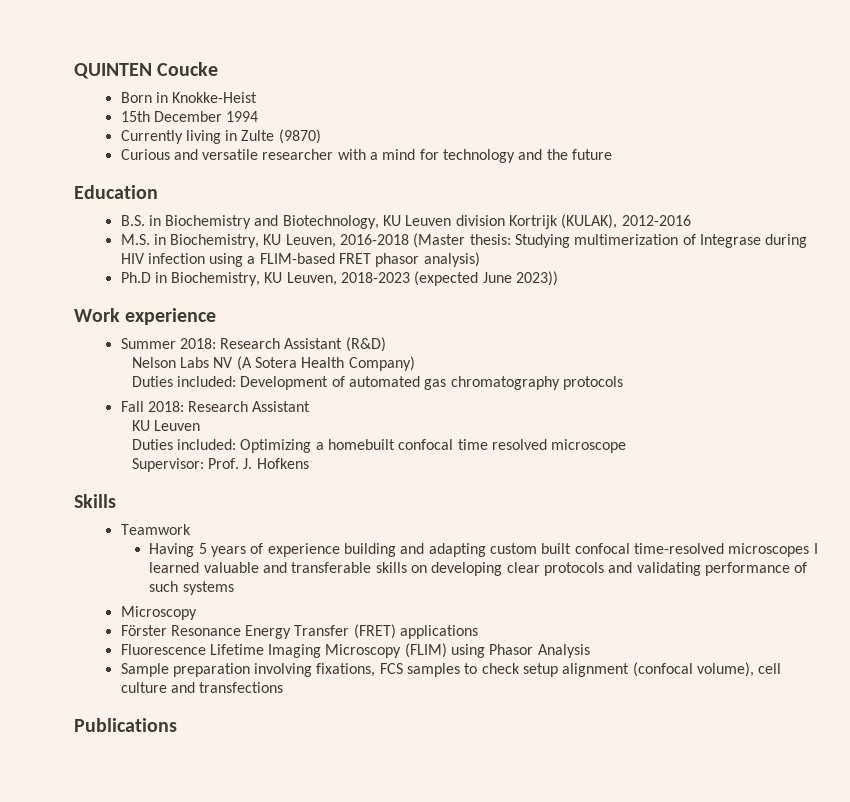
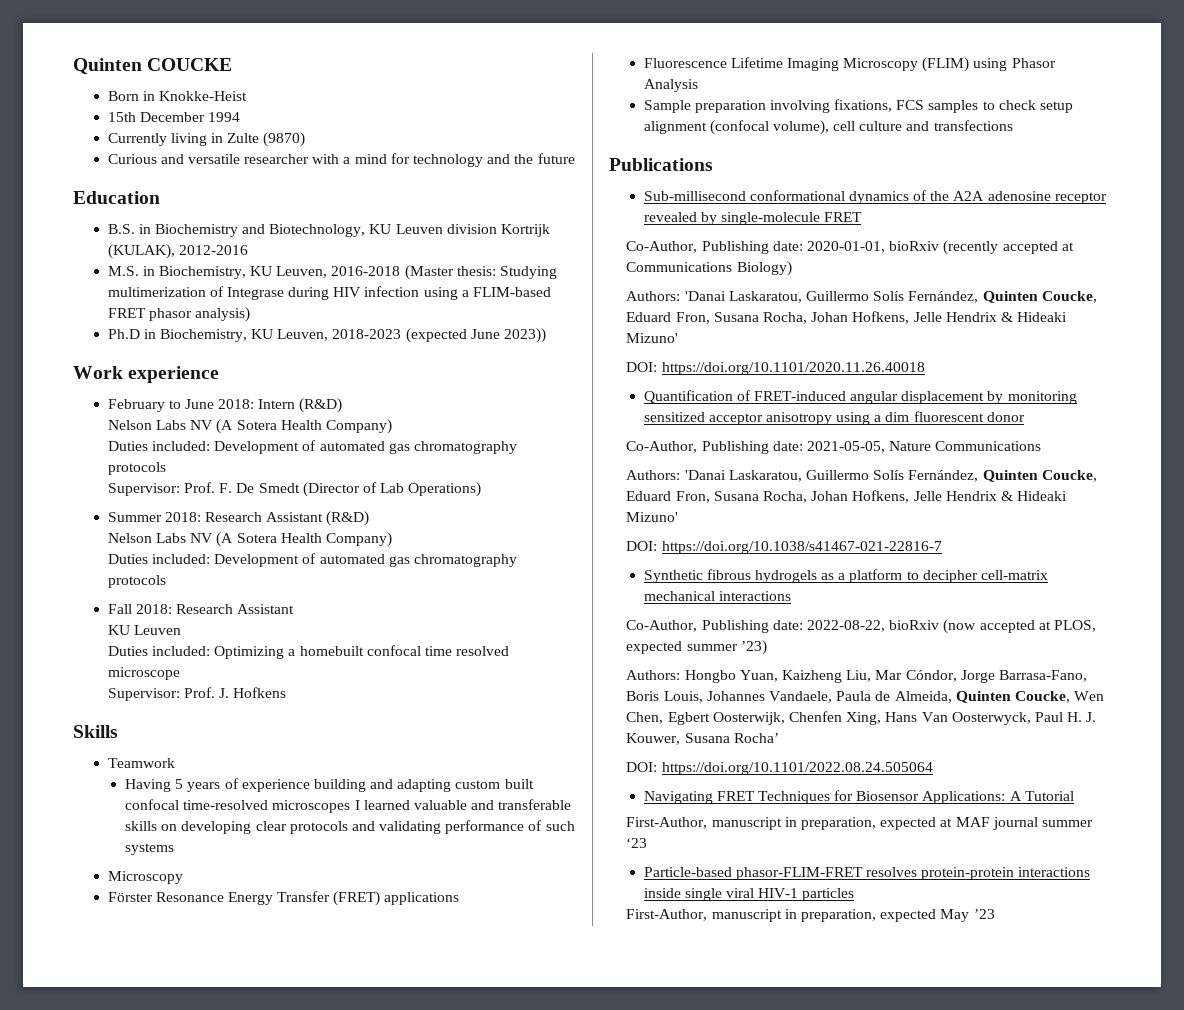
- QUINTEN Coucke
+ Quinten COUCKE
+ February to June 2018: Intern (R&D)
+ Nelson Labs NV (A Sotera Health Company)
+ Duties included: Development of automated gas chromatography protocols
+ Supervisor: Prof. F. De Smedt (Director of Lab Operations)
+ Sub-millisecond conformational dynamics of the A2A adenosine receptor revealed by single-molecule FRET
+ Co-Author, Publishing date: 2020-01-01, bioRxiv (recently accepted at Communications Biology)
+ Authors: 'Danai Laskaratou, Guillermo Solís Fernández, Quinten Coucke, Eduard Fron, Susana Rocha, Johan Hofkens, Jelle Hendrix & Hideaki Mizuno'
+ DOI: https://doi.org/10.1101/2020.11.26.40018
+ Quantification of FRET-induced angular displacement by monitoring sensitized acceptor anisotropy using a dim fluorescent donor
+ Co-Author, Publishing date: 2021-05-05, Nature Communications
+ Authors: 'Danai Laskaratou, Guillermo Solís Fernández, Quinten Coucke, Eduard Fron, Susana Rocha, Johan Hofkens, Jelle Hendrix & Hideaki Mizuno'
+ DOI: https://doi.org/10.1038/s41467-021-22816-7
+ Synthetic fibrous hydrogels as a platform to decipher cell-matrix mechanical interactions
+ Co-Author, Publishing date: 2022-08-22, bioRxiv (now accepted at PLOS, expected summer ’23)
+ Authors: Hongbo Yuan, Kaizheng Liu, Mar Cóndor, Jorge Barrasa-Fano, Boris Louis, Johannes Vandaele, Paula de Almeida, Quinten Coucke, Wen Chen, Egbert Oosterwijk, Chenfen Xing, Hans Van Oosterwyck, Paul H. J. Kouwer, Susana Rocha’
+ DOI: https://doi.org/10.1101/2022.08.24.505064
+ Navigating FRET Techniques for Biosensor Applications: A Tutorial
+ First-Author, manuscript in preparation, expected at MAF journal summer ‘23
+ Particle-based phasor-FLIM-FRET resolves protein-protein interactions inside single viral HIV-1 particles
+ First-Author, manuscript in preparation, expected May ’23

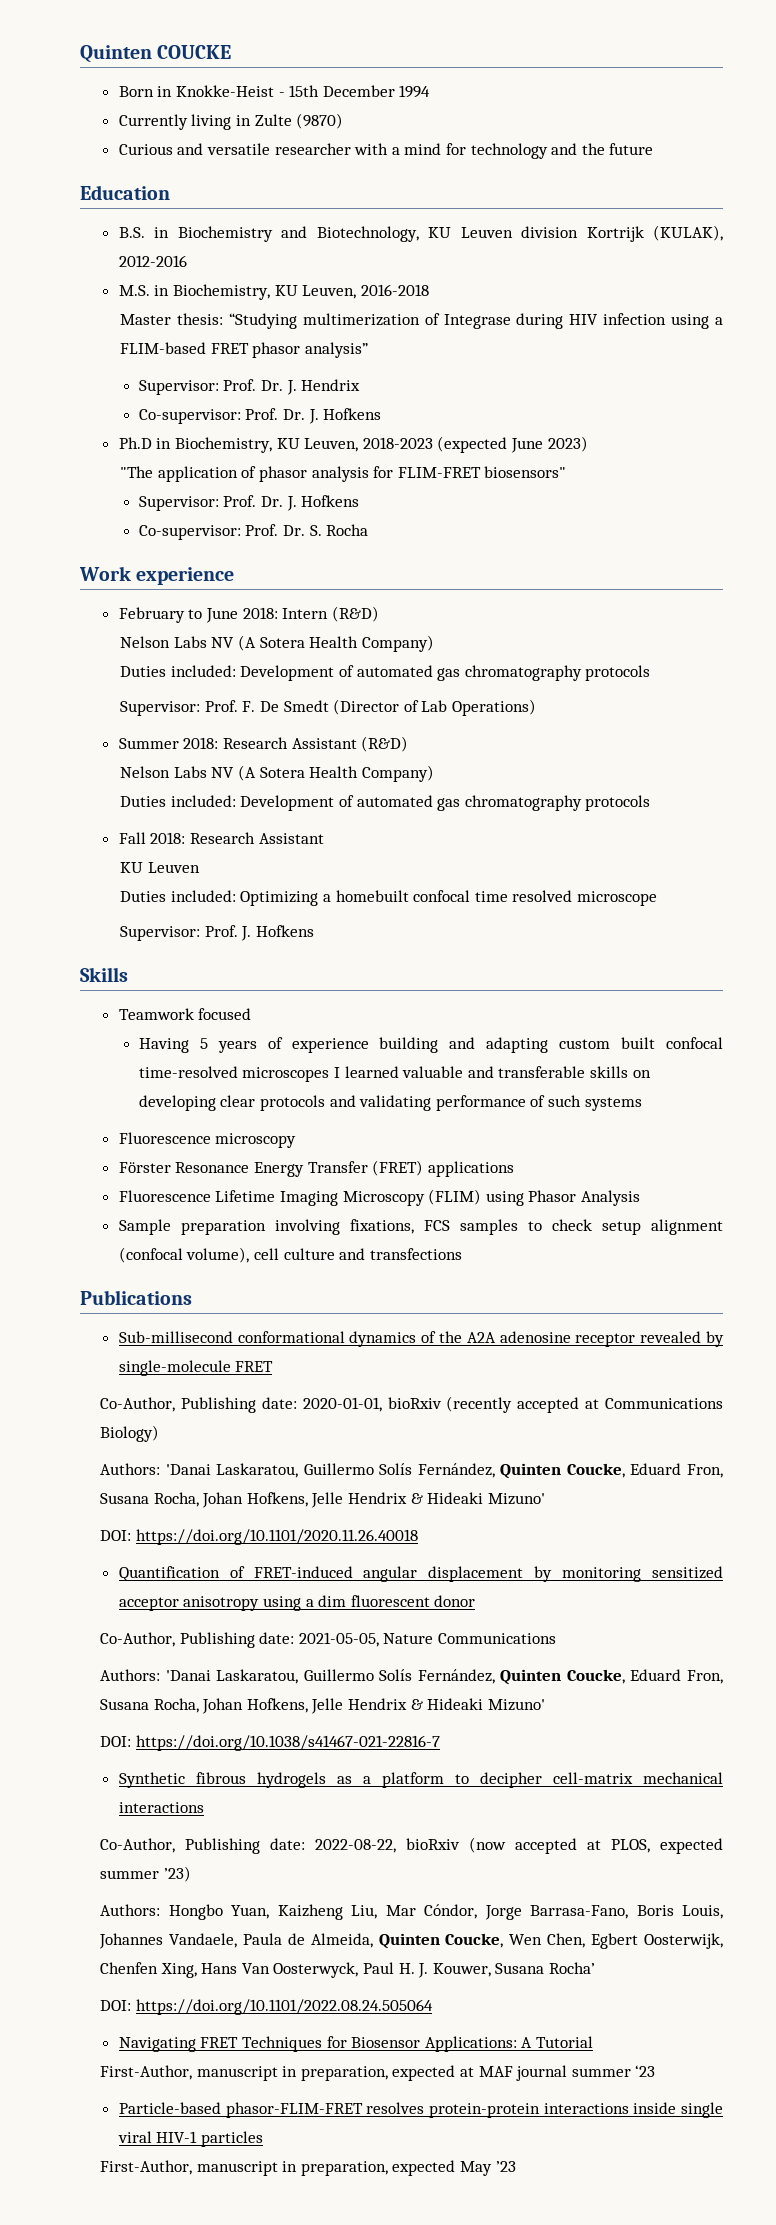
- Born in Knokke-Heist
- 15th December 1994
+ Born in Knokke-Heist - 15th December 1994
- M.S. in Biochemistry, KU Leuven, 2016-2018 (Master thesis: Studying multimerization of Integrase during HIV infection using a FLIM-based FRET phasor analysis)
+ M.S. in Biochemistry, KU Leuven, 2016-2018
+ Master thesis: “Studying multimerization of Integrase during HIV infection using a FLIM-based FRET phasor analysis”
+ Supervisor: Prof. Dr. J. Hendrix
+ Co-supervisor: Prof. Dr. J. Hofkens
- Ph.D in Biochemistry, KU Leuven, 2018-2023 (expected June 2023))
+ Ph.D in Biochemistry, KU Leuven, 2018-2023 (expected June 2023)
+ "The application of phasor analysis for FLIM-FRET biosensors"
+ Supervisor: Prof. Dr. J. Hofkens
+ Co-supervisor: Prof. Dr. S. Rocha
- Teamwork
+ Teamwork focused
  Having 5 years of experience building and adapting custom built confocal time-resolved microscopes I learned valuable and transferable skills on developing clear protocols and validating performance of such systems
- Microscopy
+ Fluorescence microscopy

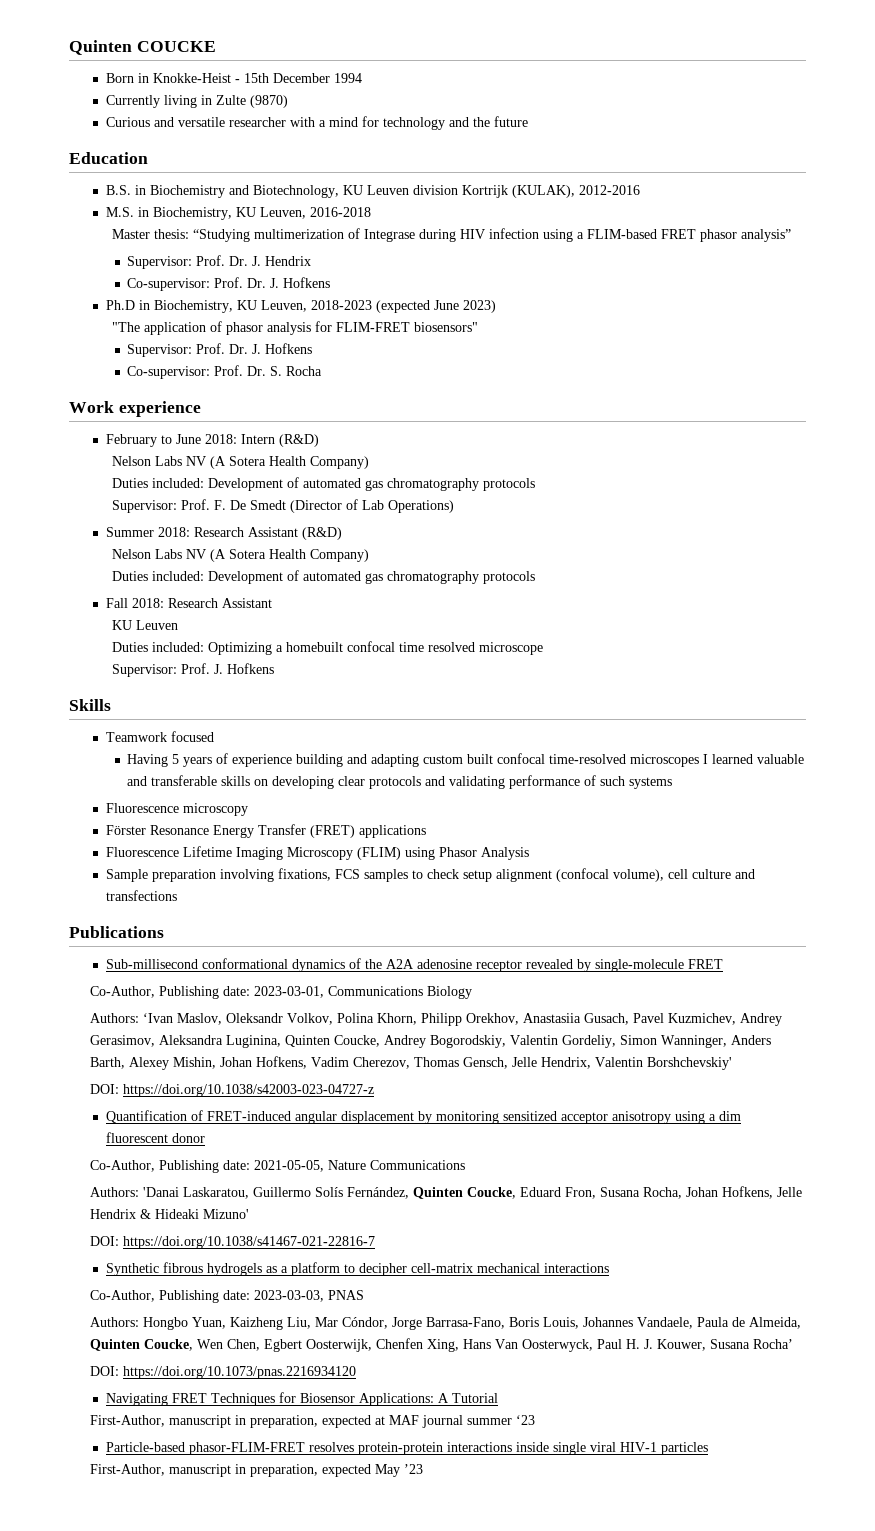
- Co-Author, Publishing date: 2020-01-01, bioRxiv (recently accepted at Communications Biology)
- Authors: 'Danai Laskaratou, Guillermo Solís Fernández, Quinten Coucke, Eduard Fron, Susana Rocha, Johan Hofkens, Jelle Hendrix & Hideaki Mizuno'
- DOI: https://doi.org/10.1101/2020.11.26.40018
+ Co-Author, Publishing date: 2023-03-01, Communications Biology
+ Authors: ‘Ivan Maslov, Oleksandr Volkov, Polina Khorn, Philipp Orekhov, Anastasiia Gusach, Pavel Kuzmichev, Andrey Gerasimov, Aleksandra Luginina, Quinten Coucke, Andrey Bogorodskiy, Valentin Gordeliy, Simon Wanninger, Anders Barth, Alexey Mishin, Johan Hofkens, Vadim Cherezov, Thomas Gensch, Jelle Hendrix, Valentin Borshchevskiy'
+ DOI: https://doi.org/10.1038/s42003-023-04727-z
- Co-Author, Publishing date: 2022-08-22, bioRxiv (now accepted at PLOS, expected summer ’23)
+ Co-Author, Publishing date: 2023-03-03, PNAS
- DOI: https://doi.org/10.1101/2022.08.24.505064
+ DOI: https://doi.org/10.1073/pnas.2216934120

